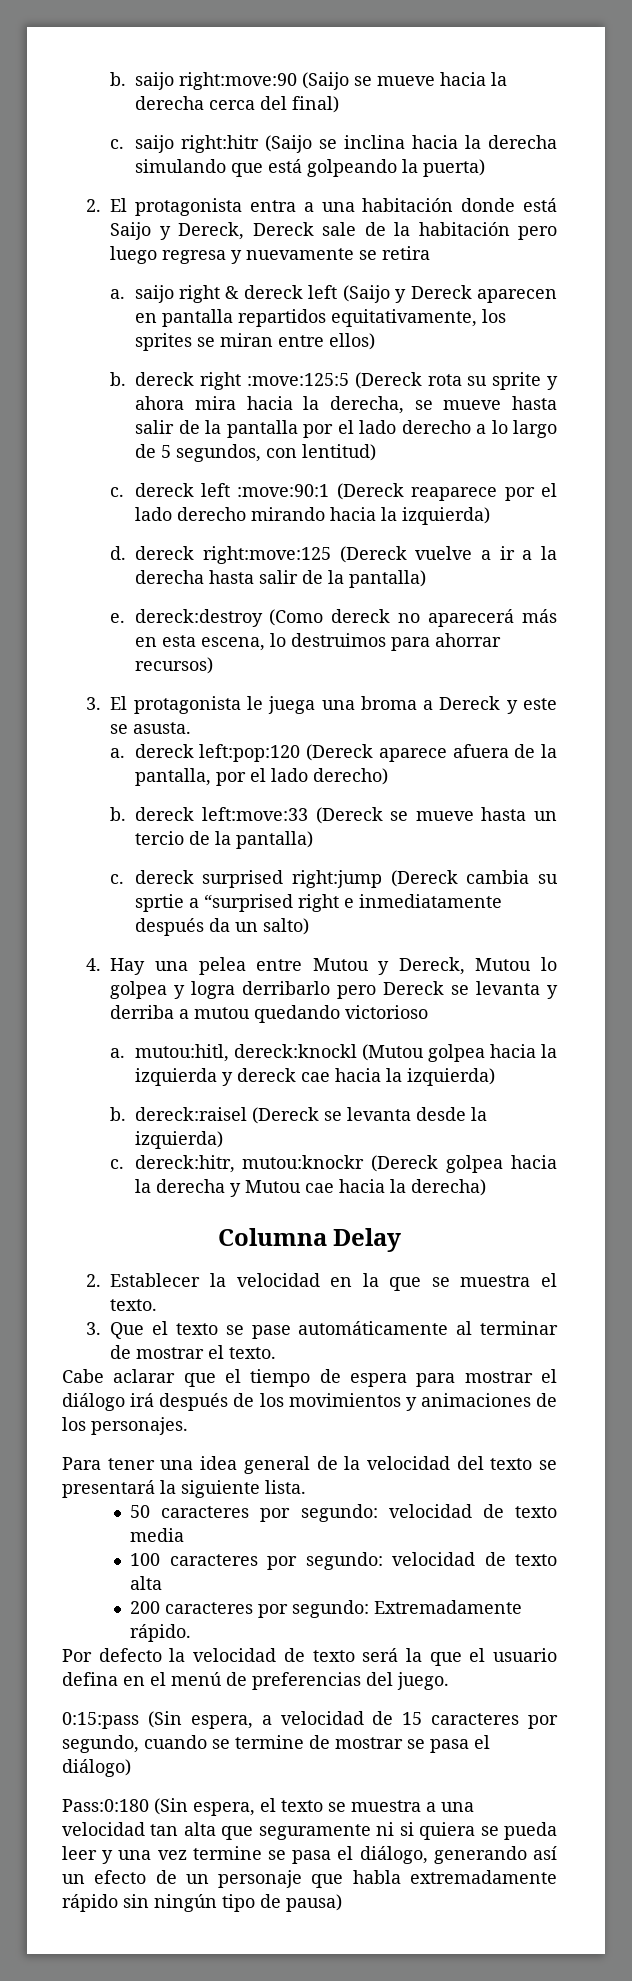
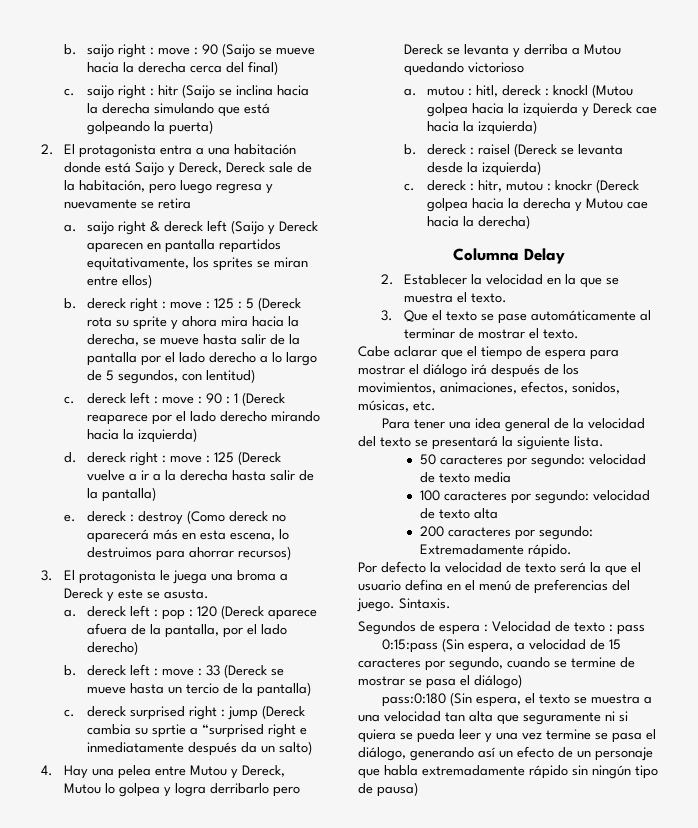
- b. saijo right:move:90 (Saijo se mueve hacia la derecha cerca del final)
+ b. saijo right : move : 90 (Saijo se mueve hacia la derecha cerca del final)
- c. saijo right:hitr (Saijo se inclina hacia la derecha simulando que está golpeando la puerta)
+ c. saijo right : hitr (Saijo se inclina hacia la derecha simulando que está golpeando la puerta)
- 2. El protagonista entra a una habitación donde está Saijo y Dereck, Dereck sale de la habitación pero luego regresa y nuevamente se retira
+ 2. El protagonista entra a una habitación donde está Saijo y Dereck, Dereck sale de la habitación, pero luego regresa y nuevamente se retira
- b. dereck right :move:125:5 (Dereck rota su sprite y ahora mira hacia la derecha, se mueve hasta salir de la pantalla por el lado derecho a lo largo de 5 segundos, con lentitud)
+ b. dereck right : move : 125 : 5 (Dereck rota su sprite y ahora mira hacia la derecha, se mueve hasta salir de la pantalla por el lado derecho a lo largo de 5 segundos, con lentitud)
- c. dereck left :move:90:1 (Dereck reaparece por el lado derecho mirando hacia la izquierda)
+ c. dereck left : move : 90 : 1 (Dereck reaparece por el lado derecho mirando hacia la izquierda)
- d. dereck right:move:125 (Dereck vuelve a ir a la derecha hasta salir de la pantalla)
+ d. dereck right : move : 125 (Dereck vuelve a ir a la derecha hasta salir de la pantalla)
- e. dereck:destroy (Como dereck no aparecerá más en esta escena, lo destruimos para ahorrar recursos)
+ e. dereck : destroy (Como dereck no aparecerá más en esta escena, lo destruimos para ahorrar recursos)
- a. dereck left:pop:120 (Dereck aparece afuera de la pantalla, por el lado derecho)
+ a. dereck left : pop : 120 (Dereck aparece afuera de la pantalla, por el lado derecho)
- b. dereck left:move:33 (Dereck se mueve hasta un tercio de la pantalla)
+ b. dereck left : move : 33 (Dereck se mueve hasta un tercio de la pantalla)
- c. dereck surprised right:jump (Dereck cambia su sprtie a “surprised right e inmediatamente después da un salto)
+ c. dereck surprised right : jump (Dereck cambia su sprtie a “surprised right e inmediatamente después da un salto)
- 4. Hay una pelea entre Mutou y Dereck, Mutou lo golpea y logra derribarlo pero Dereck se levanta y derriba a mutou quedando victorioso
+ 4. Hay una pelea entre Mutou y Dereck, Mutou lo golpea y logra derribarlo pero Dereck se levanta y derriba a Mutou quedando victorioso
- a. mutou:hitl, dereck:knockl (Mutou golpea hacia la izquierda y dereck cae hacia la izquierda)
+ a. mutou : hitl, dereck : knockl (Mutou golpea hacia la izquierda y Dereck cae hacia la izquierda)
- b. dereck:raisel (Dereck se levanta desde la izquierda)
+ b. dereck : raisel (Dereck se levanta desde la izquierda)
- c. dereck:hitr, mutou:knockr (Dereck golpea hacia la derecha y Mutou cae hacia la derecha)
+ c. dereck : hitr, mutou : knockr (Dereck golpea hacia la derecha y Mutou cae hacia la derecha)
- Cabe aclarar que el tiempo de espera para mostrar el diálogo irá después de los movimientos y animaciones de los personajes.
+ Cabe aclarar que el tiempo de espera para mostrar el diálogo irá después de los movimientos, animaciones, efectos, sonidos, músicas, etc.
+ Sintaxis.
+ Segundos de espera : Velocidad de texto : pass
- Pass:0:180 (Sin espera, el texto se muestra a una velocidad tan alta que seguramente ni si quiera se pueda leer y una vez termine se pasa el diálogo, generando así un efecto de un personaje que habla extremadamente rápido sin ningún tipo de pausa)
+ pass:0:180 (Sin espera, el texto se muestra a una velocidad tan alta que seguramente ni si quiera se pueda leer y una vez termine se pasa el diálogo, generando así un efecto de un personaje que habla extremadamente rápido sin ningún tipo de pausa)

